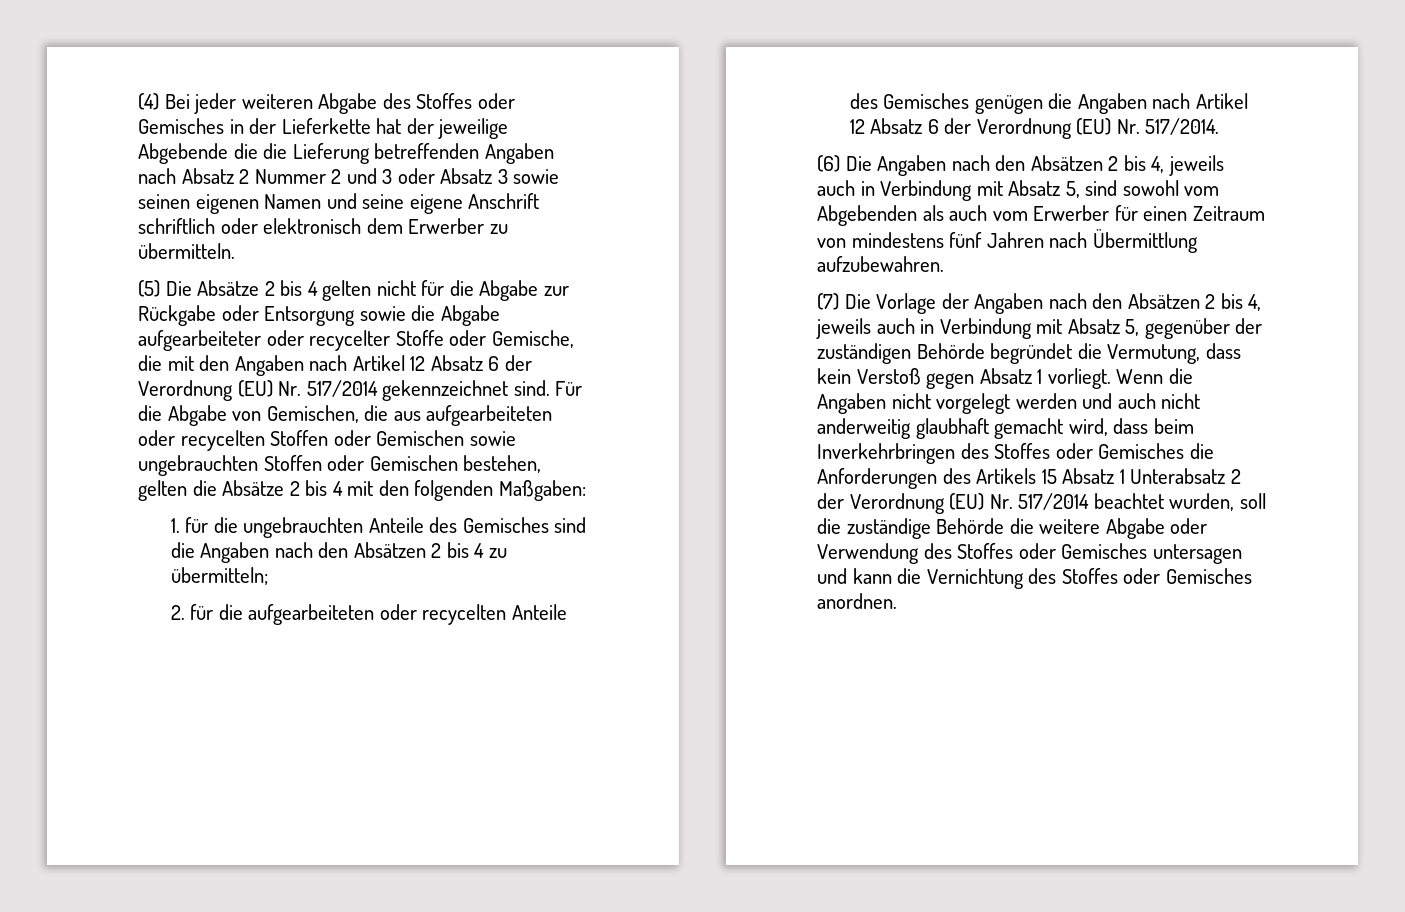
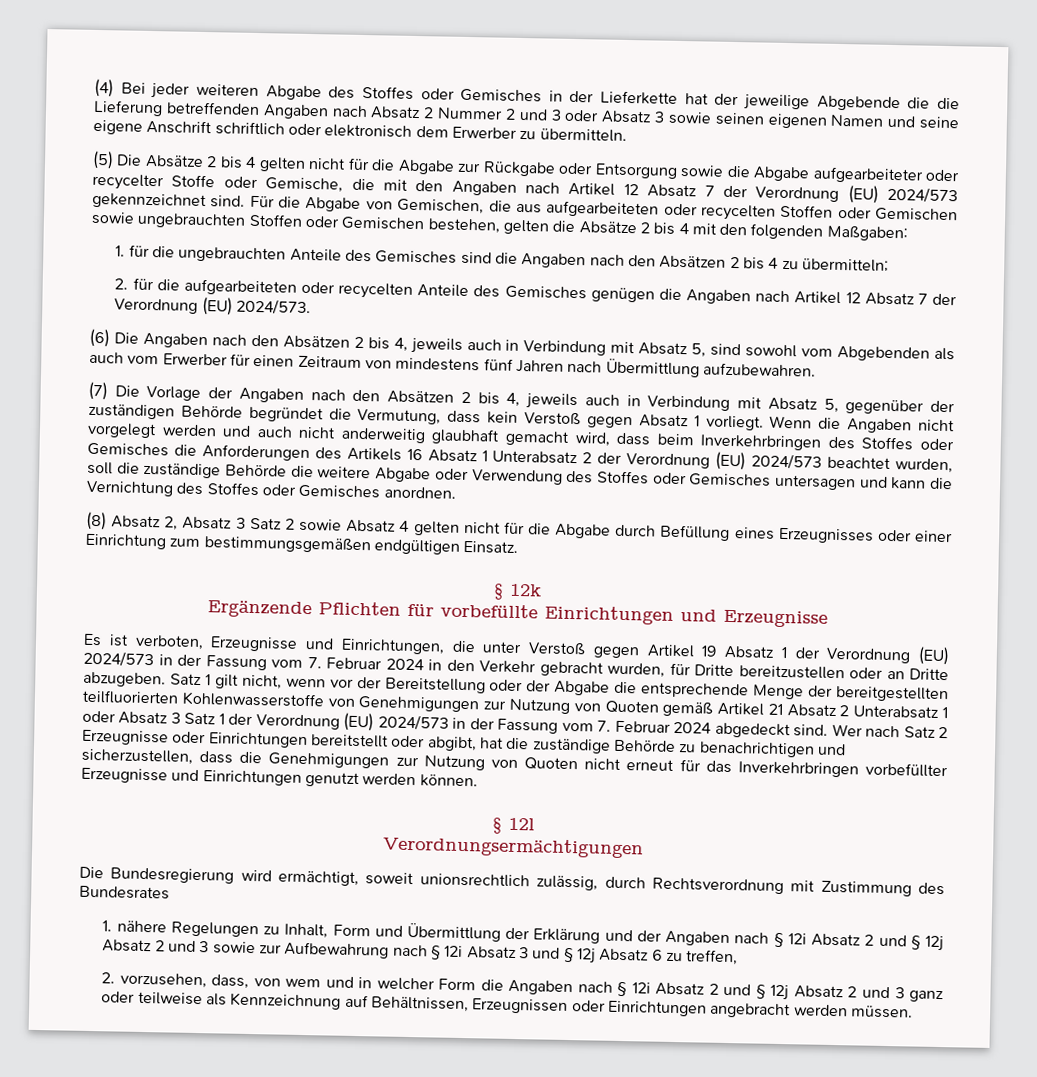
- (5) Die Absätze 2 bis 4 gelten nicht für die Abgabe zur Rückgabe oder Entsorgung sowie die Abgabe aufgearbeiteter oder recycelter Stoffe oder Gemische, die mit den Angaben nach Artikel 12 Absatz 6 der Verordnung (EU) Nr. 517/2014 gekennzeichnet sind.
+ (5) Die Absätze 2 bis 4 gelten nicht für die Abgabe zur Rückgabe oder Entsorgung sowie die Abgabe aufgearbeiteter oder recycelter Stoffe oder Gemische, die mit den Angaben nach Artikel 12 Absatz 7 der Verordnung (EU) 2024/573 gekennzeichnet sind.
- 2. für die aufgearbeiteten oder recycelten Anteile des Gemisches genügen die Angaben nach Artikel 12 Absatz 6 der Verordnung (EU) Nr. 517/2014.
+ 2. für die aufgearbeiteten oder recycelten Anteile des Gemisches genügen die Angaben nach Artikel 12 Absatz 7 der Verordnung (EU) 2024/573.
- Wenn die Angaben nicht vorgelegt werden und auch nicht anderweitig glaubhaft gemacht wird, dass beim Inverkehrbringen des Stoffes oder Gemisches die Anforderungen des Artikels 15 Absatz 1 Unterabsatz 2 der Verordnung (EU) Nr. 517/2014 beachtet wurden, soll die zuständige Behörde die weitere Abgabe oder Verwendung des Stoffes oder Gemisches untersagen und kann die Vernichtung des Stoffes oder Gemisches anordnen.
+ Wenn die Angaben nicht vorgelegt werden und auch nicht anderweitig glaubhaft gemacht wird, dass beim Inverkehrbringen des Stoffes oder Gemisches die Anforderungen des Artikels 16 Absatz 1 Unterabsatz 2 der Verordnung (EU) 2024/573 beachtet wurden, soll die zuständige Behörde die weitere Abgabe oder Verwendung des Stoffes oder Gemisches untersagen und kann die Vernichtung des Stoffes oder Gemisches anordnen.
+ (8) Absatz 2, Absatz 3 Satz 2 sowie Absatz 4 gelten nicht für die Abgabe durch Befüllung eines Erzeugnisses oder einer Einrichtung zum bestimmungsgemäßen endgültigen Einsatz.
+ § 12k
+ Ergänzende Pflichten für vorbefüllte Einrichtungen und Erzeugnisse
+ Es ist verboten, Erzeugnisse und Einrichtungen, die unter Verstoß gegen Artikel 19 Absatz 1 der Verordnung (EU) 2024/573 in der Fassung vom 7. Februar 2024 in den Verkehr gebracht wurden, für Dritte bereitzustellen oder an Dritte abzugeben. Satz 1 gilt nicht, wenn vor der Bereitstellung oder der Abgabe die entsprechende Menge der bereitgestellten teilfluorierten Kohlenwasserstoffe von Genehmigungen zur Nutzung von Quoten gemäß Artikel 21 Absatz 2 Unterabsatz 1 oder Absatz 3 Satz 1 der Verordnung (EU) 2024/573 in der Fassung vom 7. Februar 2024 abgedeckt sind. Wer nach Satz 2 Erzeugnisse oder Einrichtungen bereitstellt oder abgibt, hat die zuständige Behörde zu benachrichtigen und sicherzustellen, dass die Genehmigungen zur Nutzung von Quoten nicht erneut für das Inverkehrbringen vorbefüllter Erzeugnisse und Einrichtungen genutzt werden können.
+ § 12l
+ Verordnungsermächtigungen
+ Die Bundesregierung wird ermächtigt, soweit unionsrechtlich zulässig, durch Rechtsverordnung mit Zustimmung des Bundesrates
+ 1. nähere Regelungen zu Inhalt, Form und Übermittlung der Erklärung und der Angaben nach § 12i Absatz 2 und § 12j Absatz 2 und 3 sowie zur Aufbewahrung nach § 12i Absatz 3 und § 12j Absatz 6 zu treffen,
+ 2. vorzusehen, dass, von wem und in welcher Form die Angaben nach § 12i Absatz 2 und § 12j Absatz 2 und 3 ganz oder teilweise als Kennzeichnung auf Behältnissen, Erzeugnissen oder Einrichtungen angebracht werden müssen.

